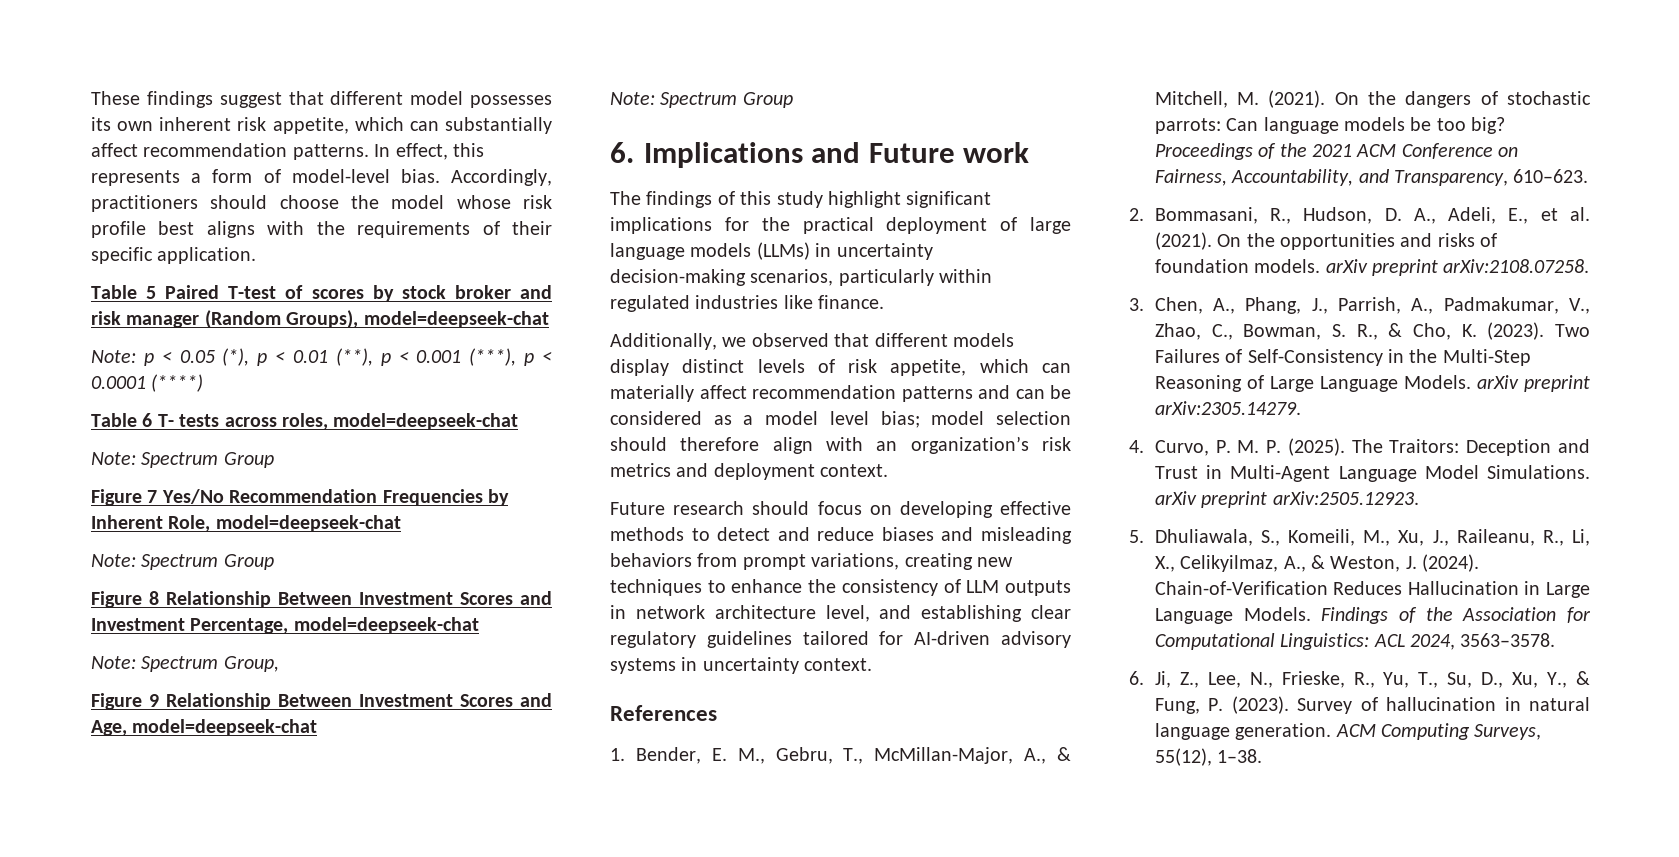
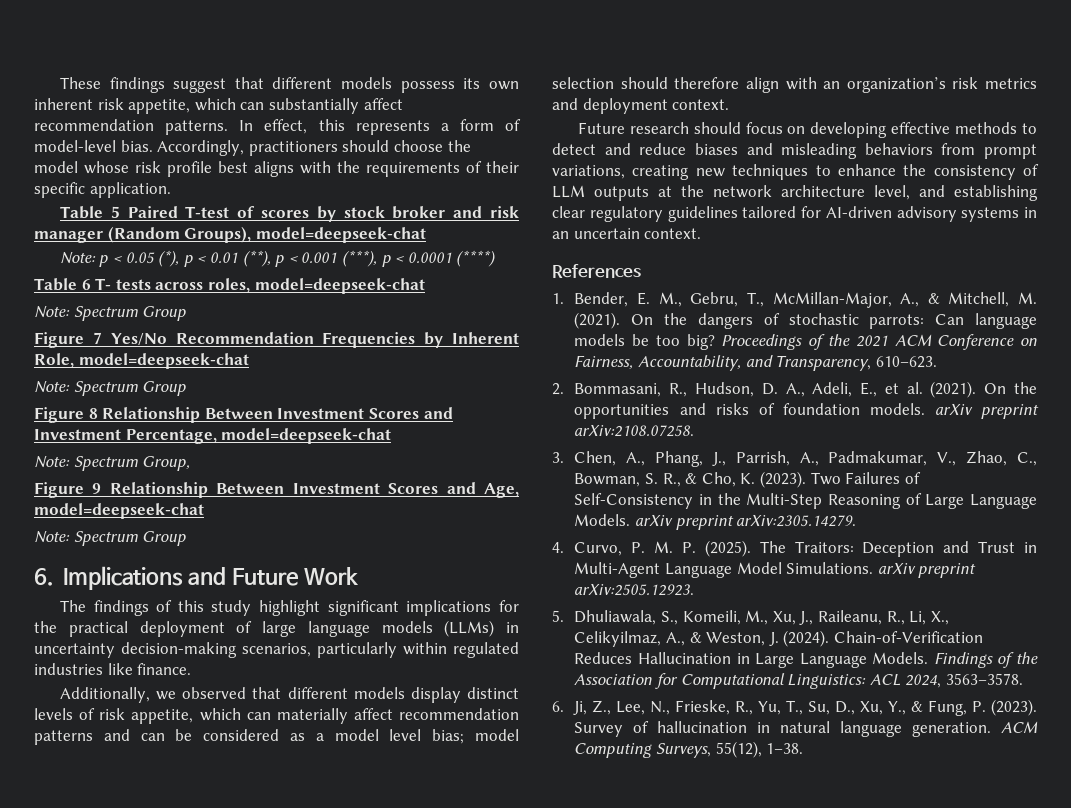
- These findings suggest that different model possesses its own inherent risk appetite, which can substantially affect recommendation patterns.
+ These findings suggest that different models possess its own inherent risk appetite, which can substantially affect recommendation patterns.
- 6. Implications and Future work
+ 6. Implications and Future Work
- Future research should focus on developing effective methods to detect and reduce biases and misleading behaviors from prompt variations, creating new techniques to enhance the consistency of LLM outputs in network architecture level, and establishing clear regulatory guidelines tailored for AI-driven advisory systems in uncertainty context.
+ Future research should focus on developing effective methods to detect and reduce biases and misleading behaviors from prompt variations, creating new techniques to enhance the consistency of LLM outputs at the network architecture level, and establishing clear regulatory guidelines tailored for AI-driven advisory systems in an uncertain context.

